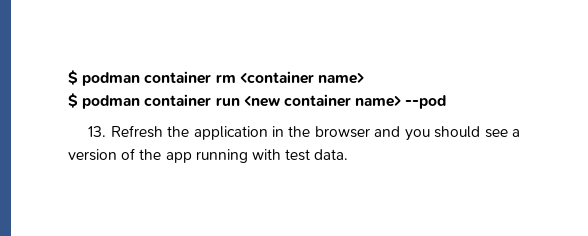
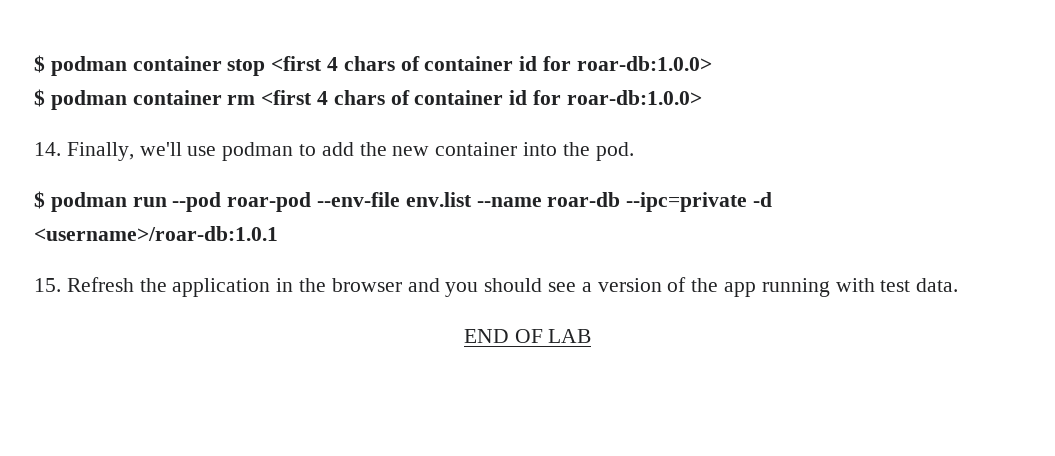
- $ podman container rm <container name>
- $ podman container run <new container name> --pod
- 13. Refresh the application in the browser and you should see a version of the app running with test data.
+ $ podman container stop <first 4 chars of container id for roar-db:1.0.0>
+ $ podman container rm <first 4 chars of container id for roar-db:1.0.0>
+ 14. Finally, we'll use podman to add the new container into the pod.
+ $ podman run --pod roar-pod --env-file env.list --name roar-db --ipc=private -d <username>/roar-db:1.0.1
+ 15. Refresh the application in the browser and you should see a version of the app running with test data.
+ END OF LAB

